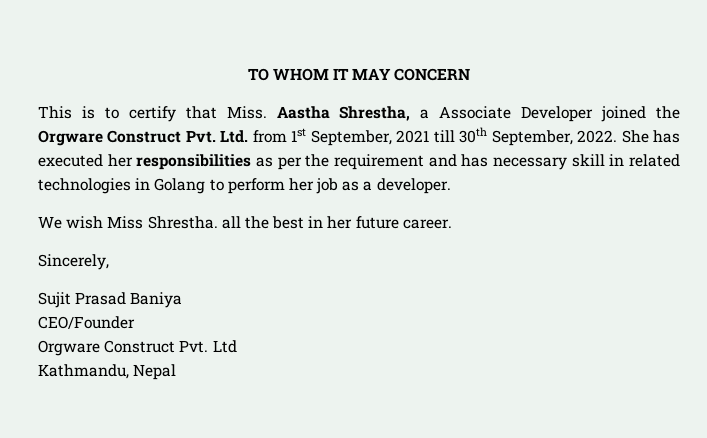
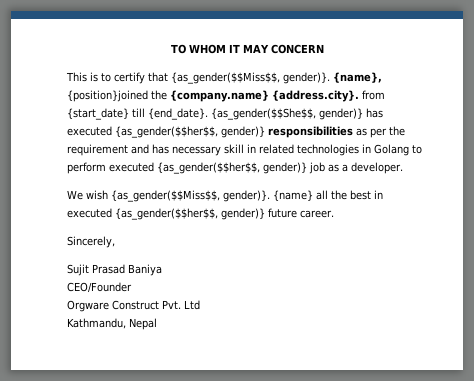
- This is to certify that Miss. Aastha Shrestha, a Associate Developer joined the Orgware Construct Pvt. Ltd. from 1st September, 2021 till 30th September, 2022. She has executed her responsibilities as per the requirement and has necessary skill in related technologies in Golang to perform her job as a developer.
+ This is to certify that {as_gender($$Miss$$, gender)}. {name}, {position}joined the {company.name} {address.city}. from {start_date} till {end_date}. {as_gender($$She$$, gender)} has executed {as_gender($$her$$, gender)} responsibilities as per the requirement and has necessary skill in related technologies in Golang to perform executed {as_gender($$her$$, gender)} job as a developer.
- We wish Miss Shrestha. all the best in her future career.
+ We wish {as_gender($$Miss$$, gender)}. {name} all the best in executed {as_gender($$her$$, gender)} future career.

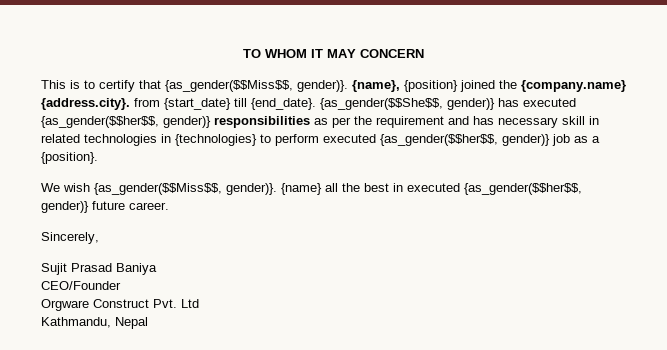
- {name}, {position}joined the {company.name} {address.city}. from {start_date} till {end_date}.
+ {name}, {position} joined the {company.name} {address.city}. from {start_date} till {end_date}.
- {as_gender($$She$$, gender)} has executed {as_gender($$her$$, gender)} responsibilities as per the requirement and has necessary skill in related technologies in Golang to perform executed {as_gender($$her$$, gender)} job as a developer.
+ {as_gender($$She$$, gender)} has executed {as_gender($$her$$, gender)} responsibilities as per the requirement and has necessary skill in related technologies in {technologies} to perform executed {as_gender($$her$$, gender)} job as a {position}.

